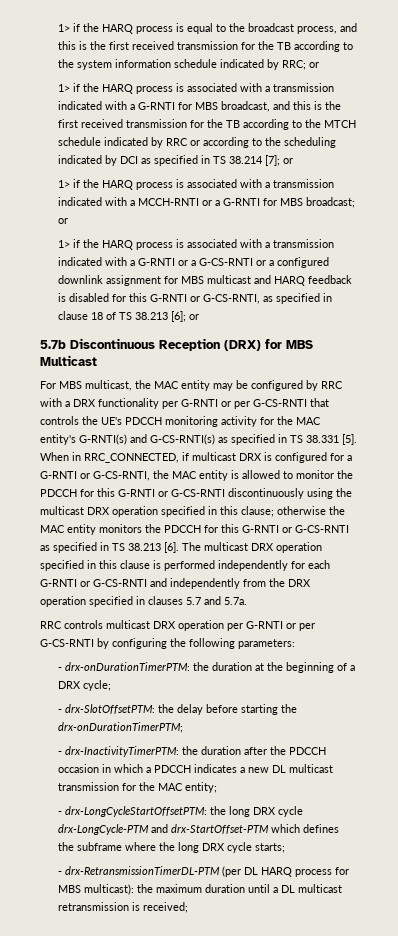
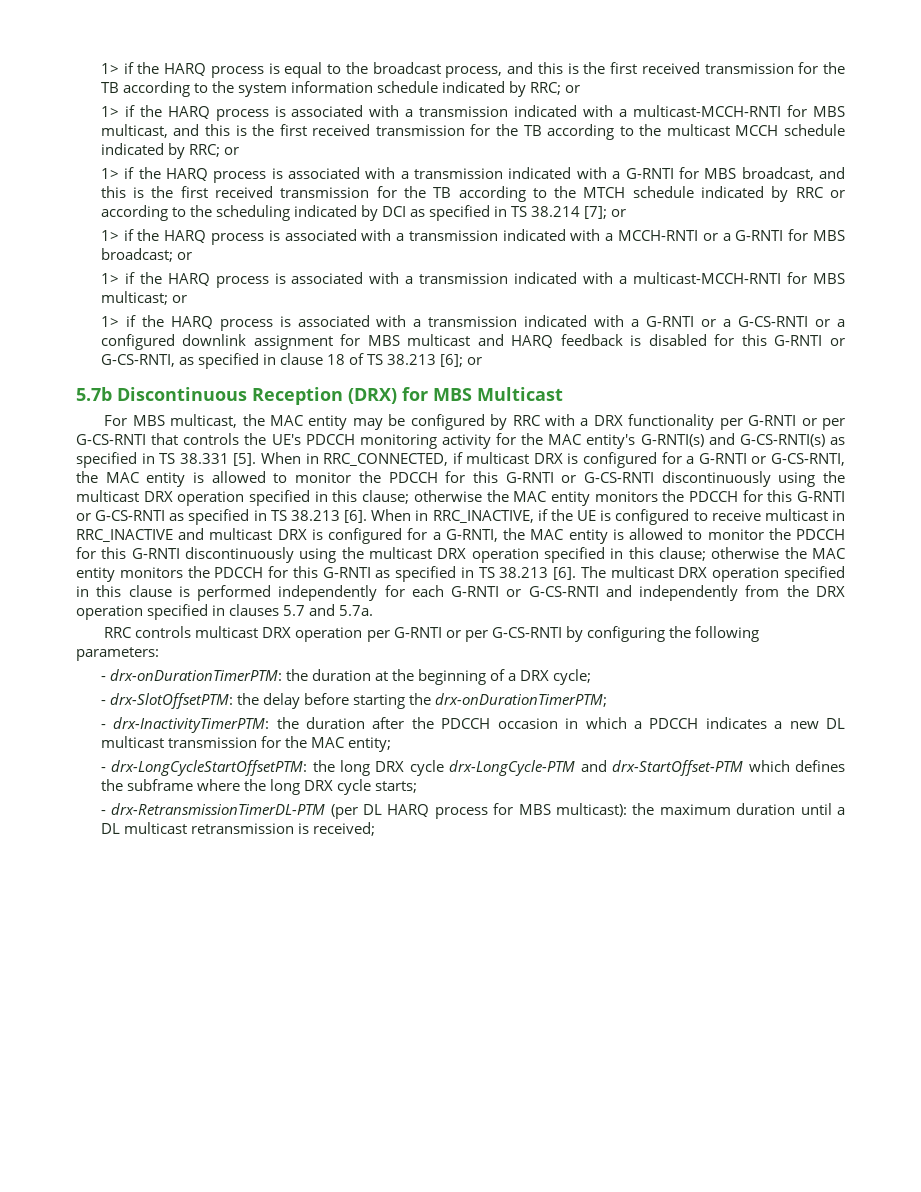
+ 1> if the HARQ process is associated with a transmission indicated with a multicast-MCCH-RNTI for MBS multicast, and this is the first received transmission for the TB according to the multicast MCCH schedule indicated by RRC; or
+ 1> if the HARQ process is associated with a transmission indicated with a multicast-MCCH-RNTI for MBS multicast; or
+ When in RRC_INACTIVE, if the UE is configured to receive multicast in RRC_INACTIVE and multicast DRX is configured for a G-RNTI, the MAC entity is allowed to monitor the PDCCH for this G-RNTI discontinuously using the multicast DRX operation specified in this clause; otherwise the MAC entity monitors the PDCCH for this G-RNTI as specified in TS 38.213 [6].

